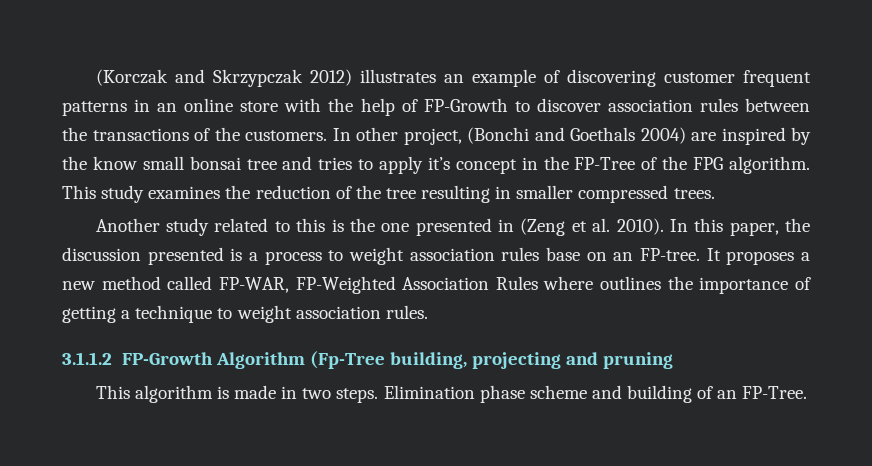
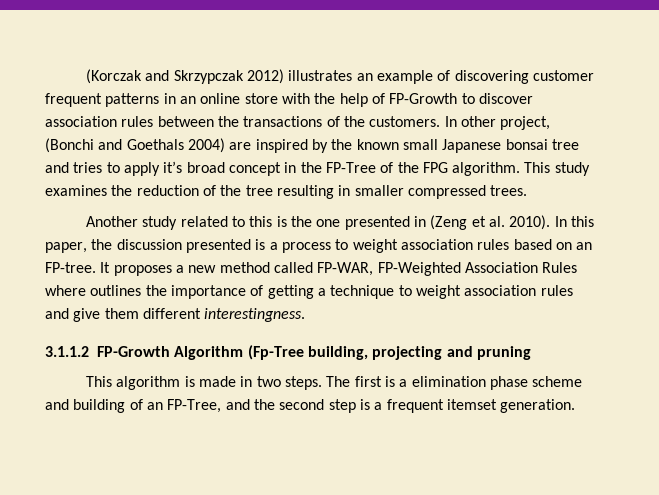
- In other project, (Bonchi and Goethals 2004) are inspired by the know small bonsai tree and tries to apply it’s concept in the FP-Tree of the FPG algorithm.
+ In other project, (Bonchi and Goethals 2004) are inspired by the known small Japanese bonsai tree and tries to apply it’s broad concept in the FP-Tree of the FPG algorithm.
- In this paper, the discussion presented is a process to weight association rules base on an FP-tree.
+ In this paper, the discussion presented is a process to weight association rules based on an FP-tree.
- It proposes a new method called FP-WAR, FP-Weighted Association Rules where outlines the importance of getting a technique to weight association rules.
+ It proposes a new method called FP-WAR, FP-Weighted Association Rules where outlines the importance of getting a technique to weight association rules and give them different interestingness.
- Elimination phase scheme and building of an FP-Tree.
+ The first is a elimination phase scheme and building of an FP-Tree, and the second step is a frequent itemset generation.

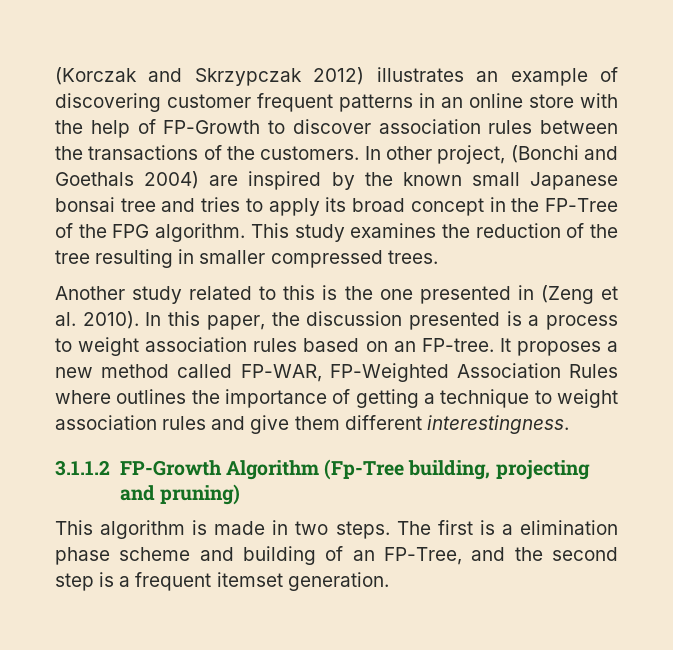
- In other project, (Bonchi and Goethals 2004) are inspired by the known small Japanese bonsai tree and tries to apply it’s broad concept in the FP-Tree of the FPG algorithm.
+ In other project, (Bonchi and Goethals 2004) are inspired by the known small Japanese bonsai tree and tries to apply its broad concept in the FP-Tree of the FPG algorithm.
- 3.1.1.2 FP-Growth Algorithm (Fp-Tree building, projecting and pruning
+ 3.1.1.2 FP-Growth Algorithm (Fp-Tree building, projecting and pruning)

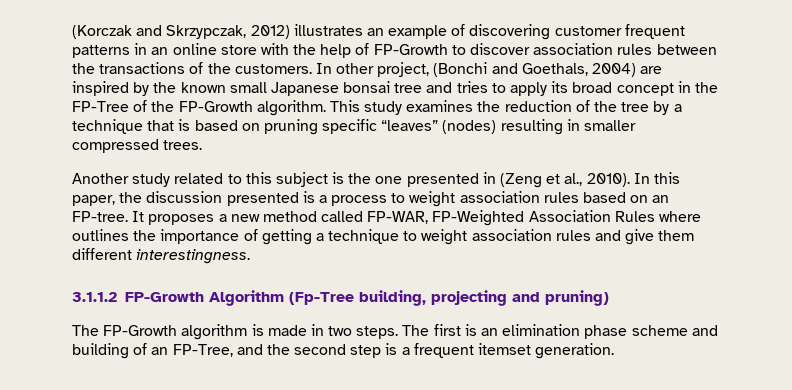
- (Korczak and Skrzypczak 2012) illustrates an example of discovering customer frequent patterns in an online store with the help of FP-Growth to discover association rules between the transactions of the customers.
+ (Korczak and Skrzypczak, 2012) illustrates an example of discovering customer frequent patterns in an online store with the help of FP-Growth to discover association rules between the transactions of the customers.
- In other project, (Bonchi and Goethals 2004) are inspired by the known small Japanese bonsai tree and tries to apply its broad concept in the FP-Tree of the FPG algorithm.
+ In other project, (Bonchi and Goethals, 2004) are inspired by the known small Japanese bonsai tree and tries to apply its broad concept in the FP-Tree of the FP-Growth algorithm.
- This study examines the reduction of the tree resulting in smaller compressed trees.
+ This study examines the reduction of the tree by a technique that is based on pruning specific “leaves” (nodes) resulting in smaller compressed trees.
- Another study related to this is the one presented in (Zeng et al. 2010).
+ Another study related to this subject is the one presented in (Zeng et al., 2010).
- This algorithm is made in two steps.
+ The FP-Growth algorithm is made in two steps.
- The first is a elimination phase scheme and building of an FP-Tree, and the second step is a frequent itemset generation.
+ The first is an elimination phase scheme and building of an FP-Tree, and the second step is a frequent itemset generation.

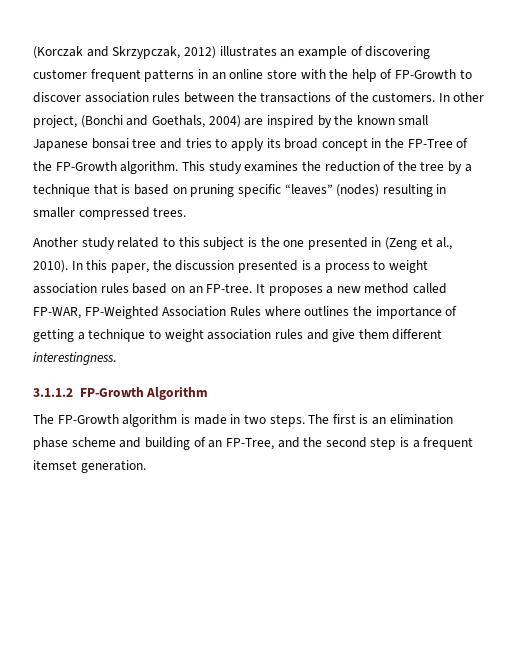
- 3.1.1.2 FP-Growth Algorithm (Fp-Tree building, projecting and pruning)
+ 3.1.1.2 FP-Growth Algorithm

